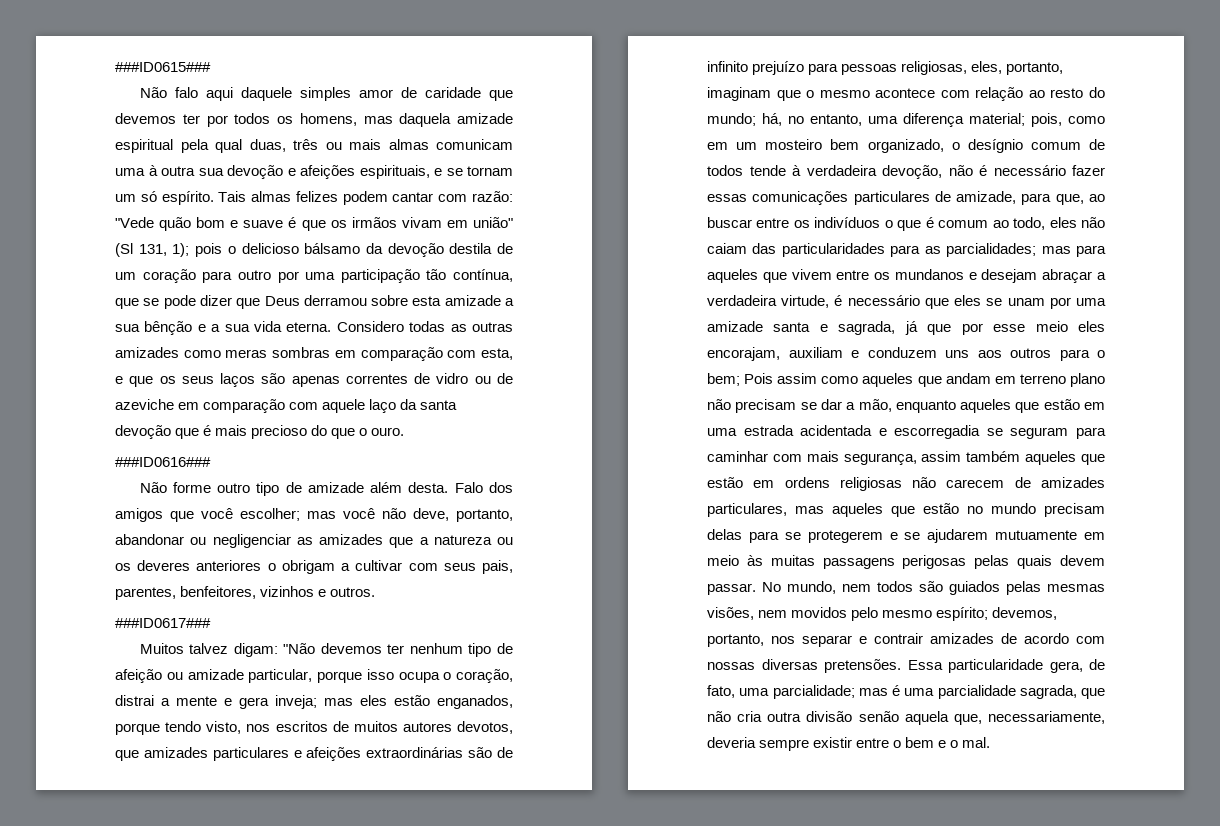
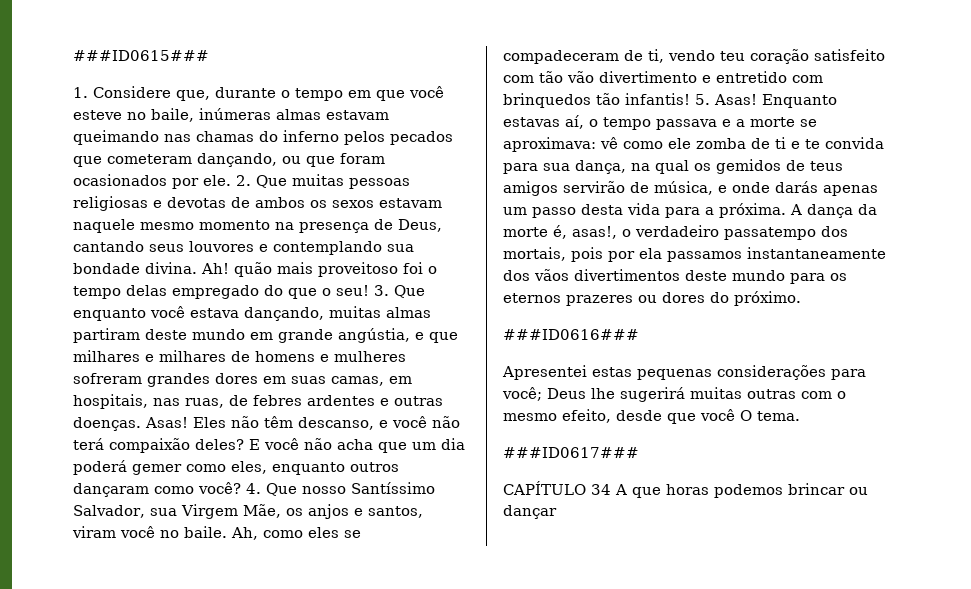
- Não falo aqui daquele simples amor de caridade que devemos ter por todos os homens, mas daquela amizade espiritual pela qual duas, três ou mais almas comunicam uma à outra sua devoção e afeições espirituais, e se tornam um só espírito. Tais almas felizes podem cantar com razão: "Vede quão bom e suave é que os irmãos vivam em união" (Sl 131, 1); pois o delicioso bálsamo da devoção destila de um coração para outro por uma participação tão contínua, que se pode dizer que Deus derramou sobre esta amizade a sua bênção e a sua vida eterna. Considero todas as outras amizades como meras sombras em comparação com esta, e que os seus laços são apenas correntes de vidro ou de azeviche em comparação com aquele laço da santa devoção que é mais precioso do que o ouro.
+ 1. Considere que, durante o tempo em que você esteve no baile, inúmeras almas estavam queimando nas chamas do inferno pelos pecados que cometeram dançando, ou que foram ocasionados por ele. 2. Que muitas pessoas religiosas e devotas de ambos os sexos estavam naquele mesmo momento na presença de Deus, cantando seus louvores e contemplando sua bondade divina. Ah! quão mais proveitoso foi o tempo delas empregado do que o seu! 3. Que enquanto você estava dançando, muitas almas partiram deste mundo em grande angústia, e que milhares e milhares de homens e mulheres sofreram grandes dores em suas camas, em hospitais, nas ruas, de febres ardentes e outras doenças. Asas! Eles não têm descanso, e você não terá compaixão deles? E você não acha que um dia poderá gemer como eles, enquanto outros dançaram como você? 4. Que nosso Santíssimo Salvador, sua Virgem Mãe, os anjos e santos, viram você no baile. Ah, como eles se compadeceram de ti, vendo teu coração satisfeito com tão vão divertimento e entretido com brinquedos tão infantis! 5. Asas! Enquanto estavas aí, o tempo passava e a morte se aproximava: vê como ele zomba de ti e te convida para sua dança, na qual os gemidos de teus amigos servirão de música, e onde darás apenas um passo desta vida para a próxima. A dança da morte é, asas!, o verdadeiro passatempo dos mortais, pois por ela passamos instantaneamente dos vãos divertimentos deste mundo para os eternos prazeres ou dores do próximo.
  ###ID0616###
- Não forme outro tipo de amizade além desta. Falo dos amigos que você escolher; mas você não deve, portanto, abandonar ou negligenciar as amizades que a natureza ou os deveres anteriores o obrigam a cultivar com seus pais, parentes, benfeitores, vizinhos e outros.
+ Apresentei estas pequenas considerações para você; Deus lhe sugerirá muitas outras com o mesmo efeito, desde que você O tema.
  ###ID0617###
- Muitos talvez digam: "Não devemos ter nenhum tipo de afeição ou amizade particular, porque isso ocupa o coração, distrai a mente e gera inveja; mas eles estão enganados, porque tendo visto, nos escritos de muitos autores devotos, que amizades particulares e afeições extraordinárias são de infinito prejuízo para pessoas religiosas, eles, portanto, imaginam que o mesmo acontece com relação ao resto do mundo; há, no entanto, uma diferença material; pois, como em um mosteiro bem organizado, o desígnio comum de todos tende à verdadeira devoção, não é necessário fazer essas comunicações particulares de amizade, para que, ao buscar entre os indivíduos o que é comum ao todo, eles não caiam das particularidades para as parcialidades; mas para aqueles que vivem entre os mundanos e desejam abraçar a verdadeira virtude, é necessário que eles se unam por uma amizade santa e sagrada, já que por esse meio eles encorajam, auxiliam e conduzem uns aos outros para o bem; Pois assim como aqueles que andam em terreno plano não precisam se dar a mão, enquanto aqueles que estão em uma estrada acidentada e escorregadia se seguram para caminhar com mais segurança, assim também aqueles que estão em ordens religiosas não carecem de amizades particulares, mas aqueles que estão no mundo precisam delas para se protegerem e se ajudarem mutuamente em meio às muitas passagens perigosas pelas quais devem passar. No mundo, nem todos são guiados pelas mesmas visões, nem movidos pelo mesmo espírito; devemos, portanto, nos separar e contrair amizades de acordo com nossas diversas pretensões. Essa particularidade gera, de fato, uma parcialidade; mas é uma parcialidade sagrada, que não cria outra divisão senão aquela que, necessariamente, deveria sempre existir entre o bem e o mal.
+ CAPÍTULO 34 A que horas podemos brincar ou dançar

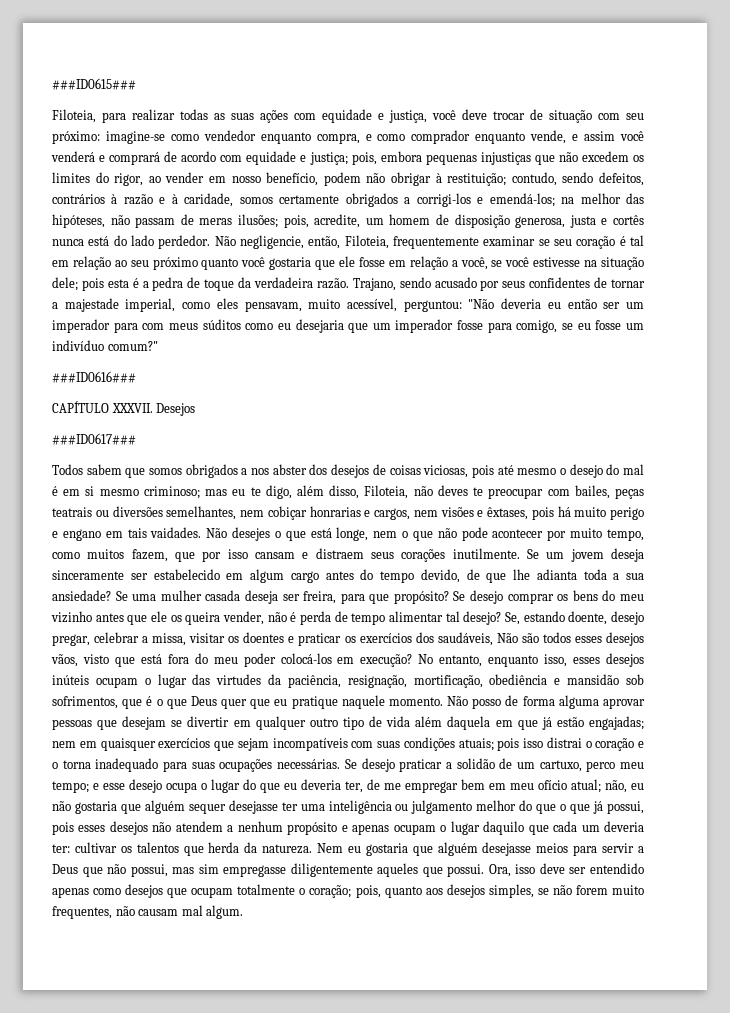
- 1. Considere que, durante o tempo em que você esteve no baile, inúmeras almas estavam queimando nas chamas do inferno pelos pecados que cometeram dançando, ou que foram ocasionados por ele. 2. Que muitas pessoas religiosas e devotas de ambos os sexos estavam naquele mesmo momento na presença de Deus, cantando seus louvores e contemplando sua bondade divina. Ah! quão mais proveitoso foi o tempo delas empregado do que o seu! 3. Que enquanto você estava dançando, muitas almas partiram deste mundo em grande angústia, e que milhares e milhares de homens e mulheres sofreram grandes dores em suas camas, em hospitais, nas ruas, de febres ardentes e outras doenças. Asas! Eles não têm descanso, e você não terá compaixão deles? E você não acha que um dia poderá gemer como eles, enquanto outros dançaram como você? 4. Que nosso Santíssimo Salvador, sua Virgem Mãe, os anjos e santos, viram você no baile. Ah, como eles se compadeceram de ti, vendo teu coração satisfeito com tão vão divertimento e entretido com brinquedos tão infantis! 5. Asas! Enquanto estavas aí, o tempo passava e a morte se aproximava: vê como ele zomba de ti e te convida para sua dança, na qual os gemidos de teus amigos servirão de música, e onde darás apenas um passo desta vida para a próxima. A dança da morte é, asas!, o verdadeiro passatempo dos mortais, pois por ela passamos instantaneamente dos vãos divertimentos deste mundo para os eternos prazeres ou dores do próximo.
+ Filoteia, para realizar todas as suas ações com equidade e justiça, você deve trocar de situação com seu próximo: imagine-se como vendedor enquanto compra, e como comprador enquanto vende, e assim você venderá e comprará de acordo com equidade e justiça; pois, embora pequenas injustiças que não excedem os limites do rigor, ao vender em nosso benefício, podem não obrigar à restituição; contudo, sendo defeitos, contrários à razão e à caridade, somos certamente obrigados a corrigi-los e emendá-los; na melhor das hipóteses, não passam de meras ilusões; pois, acredite, um homem de disposição generosa, justa e cortês nunca está do lado perdedor. Não negligencie, então, Filoteia, frequentemente examinar se seu coração é tal em relação ao seu próximo quanto você gostaria que ele fosse em relação a você, se você estivesse na situação dele; pois esta é a pedra de toque da verdadeira razão. Trajano, sendo acusado por seus confidentes de tornar a majestade imperial, como eles pensavam, muito acessível, perguntou: "Não deveria eu então ser um imperador para com meus súditos como eu desejaria que um imperador fosse para comigo, se eu fosse um indivíduo comum?"
  ###ID0616###
- Apresentei estas pequenas considerações para você; Deus lhe sugerirá muitas outras com o mesmo efeito, desde que você O tema.
+ CAPÍTULO XXXVII. Desejos
  ###ID0617###
- CAPÍTULO 34 A que horas podemos brincar ou dançar
+ Todos sabem que somos obrigados a nos abster dos desejos de coisas viciosas, pois até mesmo o desejo do mal é em si mesmo criminoso; mas eu te digo, além disso, Filoteia, não deves te preocupar com bailes, peças teatrais ou diversões semelhantes, nem cobiçar honrarias e cargos, nem visões e êxtases, pois há muito perigo e engano em tais vaidades. Não desejes o que está longe, nem o que não pode acontecer por muito tempo, como muitos fazem, que por isso cansam e distraem seus corações inutilmente. Se um jovem deseja sinceramente ser estabelecido em algum cargo antes do tempo devido, de que lhe adianta toda a sua ansiedade? Se uma mulher casada deseja ser freira, para que propósito? Se desejo comprar os bens do meu vizinho antes que ele os queira vender, não é perda de tempo alimentar tal desejo? Se, estando doente, desejo pregar, celebrar a missa, visitar os doentes e praticar os exercícios dos saudáveis, Não são todos esses desejos vãos, visto que está fora do meu poder colocá-los em execução? No entanto, enquanto isso, esses desejos inúteis ocupam o lugar das virtudes da paciência, resignação, mortificação, obediência e mansidão sob sofrimentos, que é o que Deus quer que eu pratique naquele momento. Não posso de forma alguma aprovar pessoas que desejam se divertir em qualquer outro tipo de vida além daquela em que já estão engajadas; nem em quaisquer exercícios que sejam incompatíveis com suas condições atuais; pois isso distrai o coração e o torna inadequado para suas ocupações necessárias. Se desejo praticar a solidão de um cartuxo, perco meu tempo; e esse desejo ocupa o lugar do que eu deveria ter, de me empregar bem em meu ofício atual; não, eu não gostaria que alguém sequer desejasse ter uma inteligência ou julgamento melhor do que o que já possui, pois esses desejos não atendem a nenhum propósito e apenas ocupam o lugar daquilo que cada um deveria ter: cultivar os talentos que herda da natureza. Nem eu gostaria que alguém desejasse meios para servir a Deus que não possui, mas sim empregasse diligentemente aqueles que possui. Ora, isso deve ser entendido apenas como desejos que ocupam totalmente o coração; pois, quanto aos desejos simples, se não forem muito frequentes, não causam mal algum.

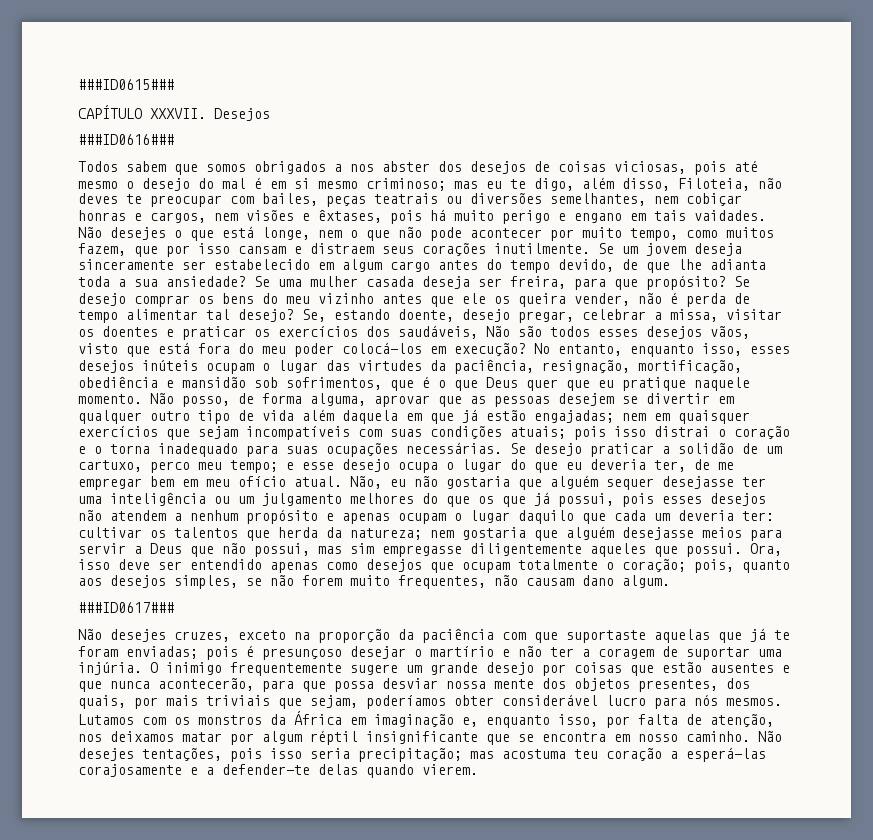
- Filoteia, para realizar todas as suas ações com equidade e justiça, você deve trocar de situação com seu próximo: imagine-se como vendedor enquanto compra, e como comprador enquanto vende, e assim você venderá e comprará de acordo com equidade e justiça; pois, embora pequenas injustiças que não excedem os limites do rigor, ao vender em nosso benefício, podem não obrigar à restituição; contudo, sendo defeitos, contrários à razão e à caridade, somos certamente obrigados a corrigi-los e emendá-los; na melhor das hipóteses, não passam de meras ilusões; pois, acredite, um homem de disposição generosa, justa e cortês nunca está do lado perdedor. Não negligencie, então, Filoteia, frequentemente examinar se seu coração é tal em relação ao seu próximo quanto você gostaria que ele fosse em relação a você, se você estivesse na situação dele; pois esta é a pedra de toque da verdadeira razão. Trajano, sendo acusado por seus confidentes de tornar a majestade imperial, como eles pensavam, muito acessível, perguntou: "Não deveria eu então ser um imperador para com meus súditos como eu desejaria que um imperador fosse para comigo, se eu fosse um indivíduo comum?"
- ###ID0616###
- ###ID0617###
+ ###ID0616###
- Todos sabem que somos obrigados a nos abster dos desejos de coisas viciosas, pois até mesmo o desejo do mal é em si mesmo criminoso; mas eu te digo, além disso, Filoteia, não deves te preocupar com bailes, peças teatrais ou diversões semelhantes, nem cobiçar honrarias e cargos, nem visões e êxtases, pois há muito perigo e engano em tais vaidades.
+ Todos sabem que somos obrigados a nos abster dos desejos de coisas viciosas, pois até mesmo o desejo do mal é em si mesmo criminoso; mas eu te digo, além disso, Filoteia, não deves te preocupar com bailes, peças teatrais ou diversões semelhantes, nem cobiçar honras e cargos, nem visões e êxtases, pois há muito perigo e engano em tais vaidades.
- Não posso de forma alguma aprovar pessoas que desejam se divertir em qualquer outro tipo de vida além daquela em que já estão engajadas; nem em quaisquer exercícios que sejam incompatíveis com suas condições atuais; pois isso distrai o coração e o torna inadequado para suas ocupações necessárias.
+ Não posso, de forma alguma, aprovar que as pessoas desejem se divertir em qualquer outro tipo de vida além daquela em que já estão engajadas; nem em quaisquer exercícios que sejam incompatíveis com suas condições atuais; pois isso distrai o coração e o torna inadequado para suas ocupações necessárias.
- e esse desejo ocupa o lugar do que eu deveria ter, de me empregar bem em meu ofício atual; não, eu não gostaria que alguém sequer desejasse ter uma inteligência ou julgamento melhor do que o que já possui, pois esses desejos não atendem a nenhum propósito e apenas ocupam o lugar daquilo que cada um deveria ter:
+ e esse desejo ocupa o lugar do que eu deveria ter, de me empregar bem em meu ofício atual. Não, eu não gostaria que alguém sequer desejasse ter uma inteligência ou um julgamento melhores do que os que já possui, pois esses desejos não atendem a nenhum propósito e apenas ocupam o lugar daquilo que cada um deveria ter:
- cultivar os talentos que herda da natureza. Nem eu gostaria que alguém desejasse meios para servir a Deus que não possui, mas sim empregasse diligentemente aqueles que possui.
+ cultivar os talentos que herda da natureza; nem gostaria que alguém desejasse meios para servir a Deus que não possui, mas sim empregasse diligentemente aqueles que possui.
- Ora, isso deve ser entendido apenas como desejos que ocupam totalmente o coração; pois, quanto aos desejos simples, se não forem muito frequentes, não causam mal algum.
+ Ora, isso deve ser entendido apenas como desejos que ocupam totalmente o coração; pois, quanto aos desejos simples, se não forem muito frequentes, não causam dano algum.
+ ###ID0617###
+ Não desejes cruzes, exceto na proporção da paciência com que suportaste aquelas que já te foram enviadas; pois é presunçoso desejar o martírio e não ter a coragem de suportar uma injúria. O inimigo frequentemente sugere um grande desejo por coisas que estão ausentes e que nunca acontecerão, para que possa desviar nossa mente dos objetos presentes, dos quais, por mais triviais que sejam, poderíamos obter considerável lucro para nós mesmos. Lutamos com os monstros da África em imaginação e, enquanto isso, por falta de atenção, nos deixamos matar por algum réptil insignificante que se encontra em nosso caminho. Não desejes tentações, pois isso seria precipitação; mas acostuma teu coração a esperá-las corajosamente e a defender-te delas quando vierem.

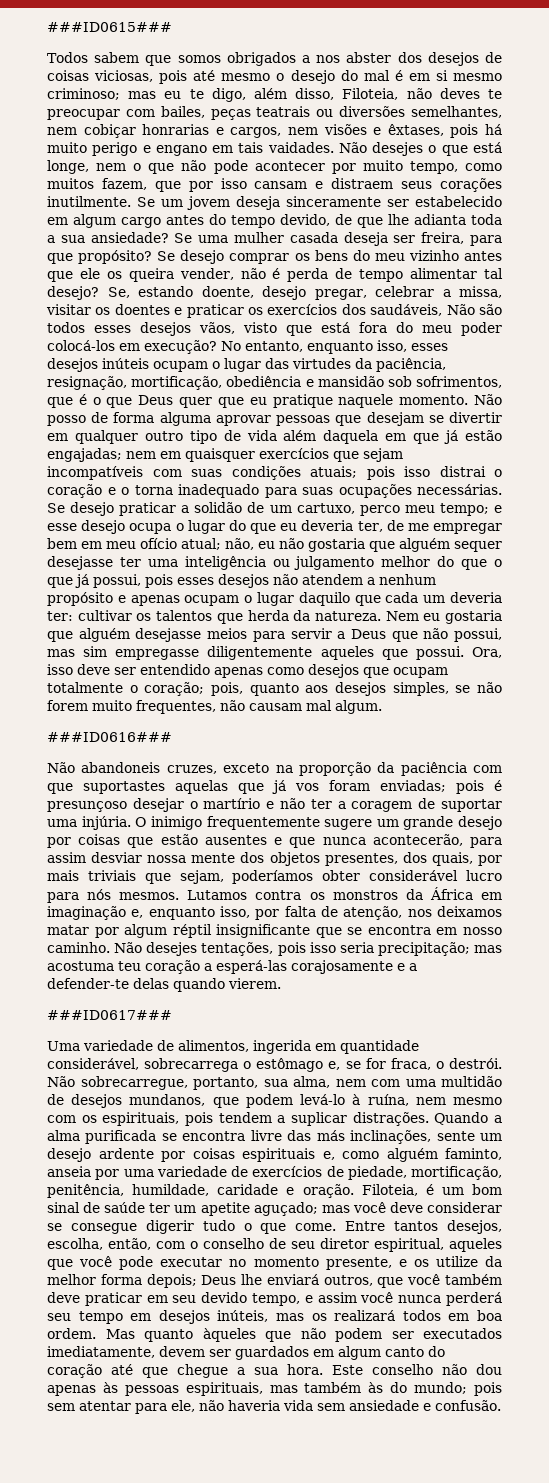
- CAPÍTULO XXXVII. Desejos
- ###ID0616###
- Todos sabem que somos obrigados a nos abster dos desejos de coisas viciosas, pois até mesmo o desejo do mal é em si mesmo criminoso; mas eu te digo, além disso, Filoteia, não deves te preocupar com bailes, peças teatrais ou diversões semelhantes, nem cobiçar honras e cargos, nem visões e êxtases, pois há muito perigo e engano em tais vaidades.
+ Todos sabem que somos obrigados a nos abster dos desejos de coisas viciosas, pois até mesmo o desejo do mal é em si mesmo criminoso; mas eu te digo, além disso, Filoteia, não deves te preocupar com bailes, peças teatrais ou diversões semelhantes, nem cobiçar honrarias e cargos, nem visões e êxtases, pois há muito perigo e engano em tais vaidades.
- Não posso, de forma alguma, aprovar que as pessoas desejem se divertir em qualquer outro tipo de vida além daquela em que já estão engajadas; nem em quaisquer exercícios que sejam incompatíveis com suas condições atuais; pois isso distrai o coração e o torna inadequado para suas ocupações necessárias.
+ Não posso de forma alguma aprovar pessoas que desejam se divertir em qualquer outro tipo de vida além daquela em que já estão engajadas; nem em quaisquer exercícios que sejam incompatíveis com suas condições atuais; pois isso distrai o coração e o torna inadequado para suas ocupações necessárias.
- e esse desejo ocupa o lugar do que eu deveria ter, de me empregar bem em meu ofício atual. Não, eu não gostaria que alguém sequer desejasse ter uma inteligência ou um julgamento melhores do que os que já possui, pois esses desejos não atendem a nenhum propósito e apenas ocupam o lugar daquilo que cada um deveria ter:
+ e esse desejo ocupa o lugar do que eu deveria ter, de me empregar bem em meu ofício atual; não, eu não gostaria que alguém sequer desejasse ter uma inteligência ou julgamento melhor do que o que já possui, pois esses desejos não atendem a nenhum propósito e apenas ocupam o lugar daquilo que cada um deveria ter:
- cultivar os talentos que herda da natureza; nem gostaria que alguém desejasse meios para servir a Deus que não possui, mas sim empregasse diligentemente aqueles que possui.
+ cultivar os talentos que herda da natureza. Nem eu gostaria que alguém desejasse meios para servir a Deus que não possui, mas sim empregasse diligentemente aqueles que possui.
- Ora, isso deve ser entendido apenas como desejos que ocupam totalmente o coração; pois, quanto aos desejos simples, se não forem muito frequentes, não causam dano algum.
+ Ora, isso deve ser entendido apenas como desejos que ocupam totalmente o coração; pois, quanto aos desejos simples, se não forem muito frequentes, não causam mal algum.
- ###ID0617###
- Não desejes cruzes, exceto na proporção da paciência com que suportaste aquelas que já te foram enviadas; pois é presunçoso desejar o martírio e não ter a coragem de suportar uma injúria.
+ ###ID0616###
+ Não abandoneis cruzes, exceto na proporção da paciência com que suportastes aquelas que já vos foram enviadas; pois é presunçoso desejar o martírio e não ter a coragem de suportar uma injúria.
- O inimigo frequentemente sugere um grande desejo por coisas que estão ausentes e que nunca acontecerão, para que possa desviar nossa mente dos objetos presentes, dos quais, por mais triviais que sejam, poderíamos obter considerável lucro para nós mesmos.
+ O inimigo frequentemente sugere um grande desejo por coisas que estão ausentes e que nunca acontecerão, para assim desviar nossa mente dos objetos presentes, dos quais, por mais triviais que sejam, poderíamos obter considerável lucro para nós mesmos.
- Lutamos com os monstros da África em imaginação e, enquanto isso, por falta de atenção, nos deixamos matar por algum réptil insignificante que se encontra em nosso caminho.
+ Lutamos contra os monstros da África em imaginação e, enquanto isso, por falta de atenção, nos deixamos matar por algum réptil insignificante que se encontra em nosso caminho.
+ ###ID0617###
+ Uma variedade de alimentos, ingerida em quantidade considerável, sobrecarrega o estômago e, se for fraca, o destrói. Não sobrecarregue, portanto, sua alma, nem com uma multidão de desejos mundanos, que podem levá-lo à ruína, nem mesmo com os espirituais, pois tendem a suplicar distrações. Quando a alma purificada se encontra livre das más inclinações, sente um desejo ardente por coisas espirituais e, como alguém faminto, anseia por uma variedade de exercícios de piedade, mortificação, penitência, humildade, caridade e oração. Filoteia, é um bom sinal de saúde ter um apetite aguçado; mas você deve considerar se consegue digerir tudo o que come. Entre tantos desejos, escolha, então, com o conselho de seu diretor espiritual, aqueles que você pode executar no momento presente, e os utilize da melhor forma depois; Deus lhe enviará outros, que você também deve praticar em seu devido tempo, e assim você nunca perderá seu tempo em desejos inúteis, mas os realizará todos em boa ordem. Mas quanto àqueles que não podem ser executados imediatamente, devem ser guardados em algum canto do coração até que chegue a sua hora. Este conselho não dou apenas às pessoas espirituais, mas também às do mundo; pois sem atentar para ele, não haveria vida sem ansiedade e confusão.

